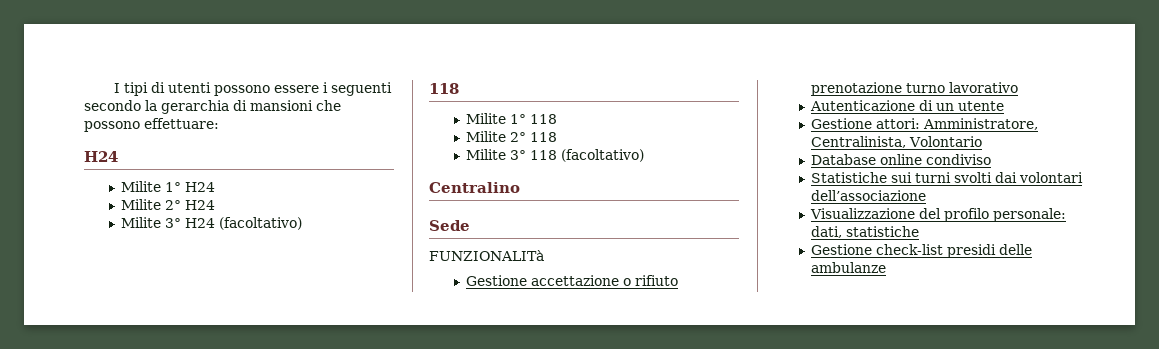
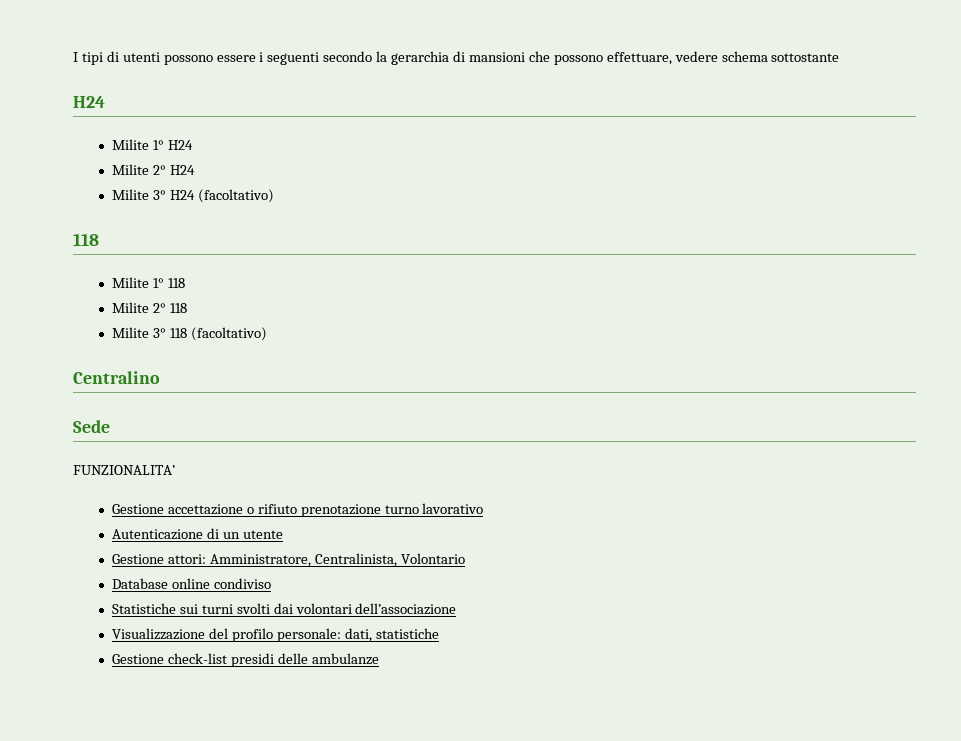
- I tipi di utenti possono essere i seguenti secondo la gerarchia di mansioni che possono effettuare:
+ I tipi di utenti possono essere i seguenti secondo la gerarchia di mansioni che possono effettuare, vedere schema sottostante
- FUNZIONALITà
+ FUNZIONALITA’

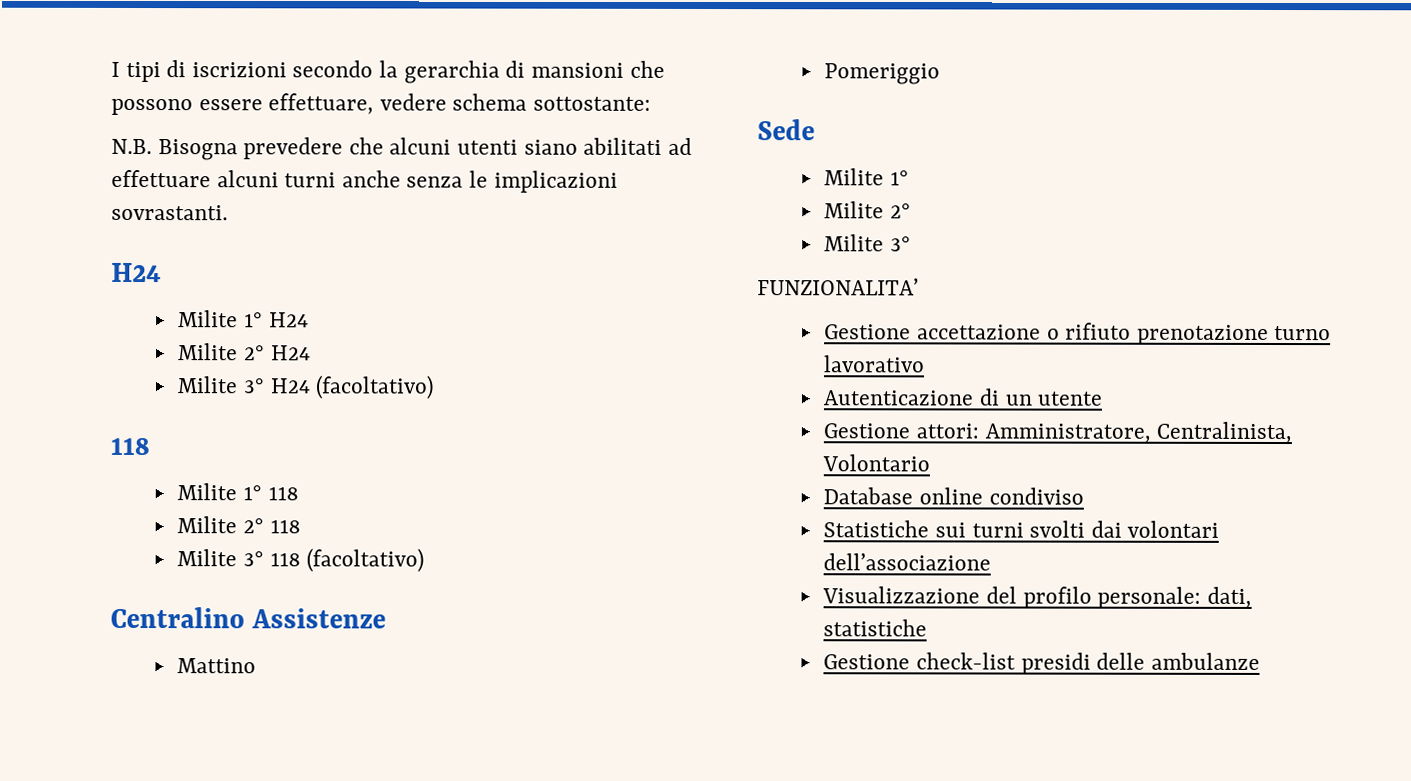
- I tipi di utenti possono essere i seguenti secondo la gerarchia di mansioni che possono effettuare, vedere schema sottostante
+ I tipi di iscrizioni secondo la gerarchia di mansioni che possono essere effettuare, vedere schema sottostante:
+ N.B. Bisogna prevedere che alcuni utenti siano abilitati ad effettuare alcuni turni anche senza le implicazioni sovrastanti.
- Centralino
+ Centralino Assistenze
+ Mattino
+ Pomeriggio
  Sede
+ Milite 1°
+ Milite 2°
+ Milite 3°

